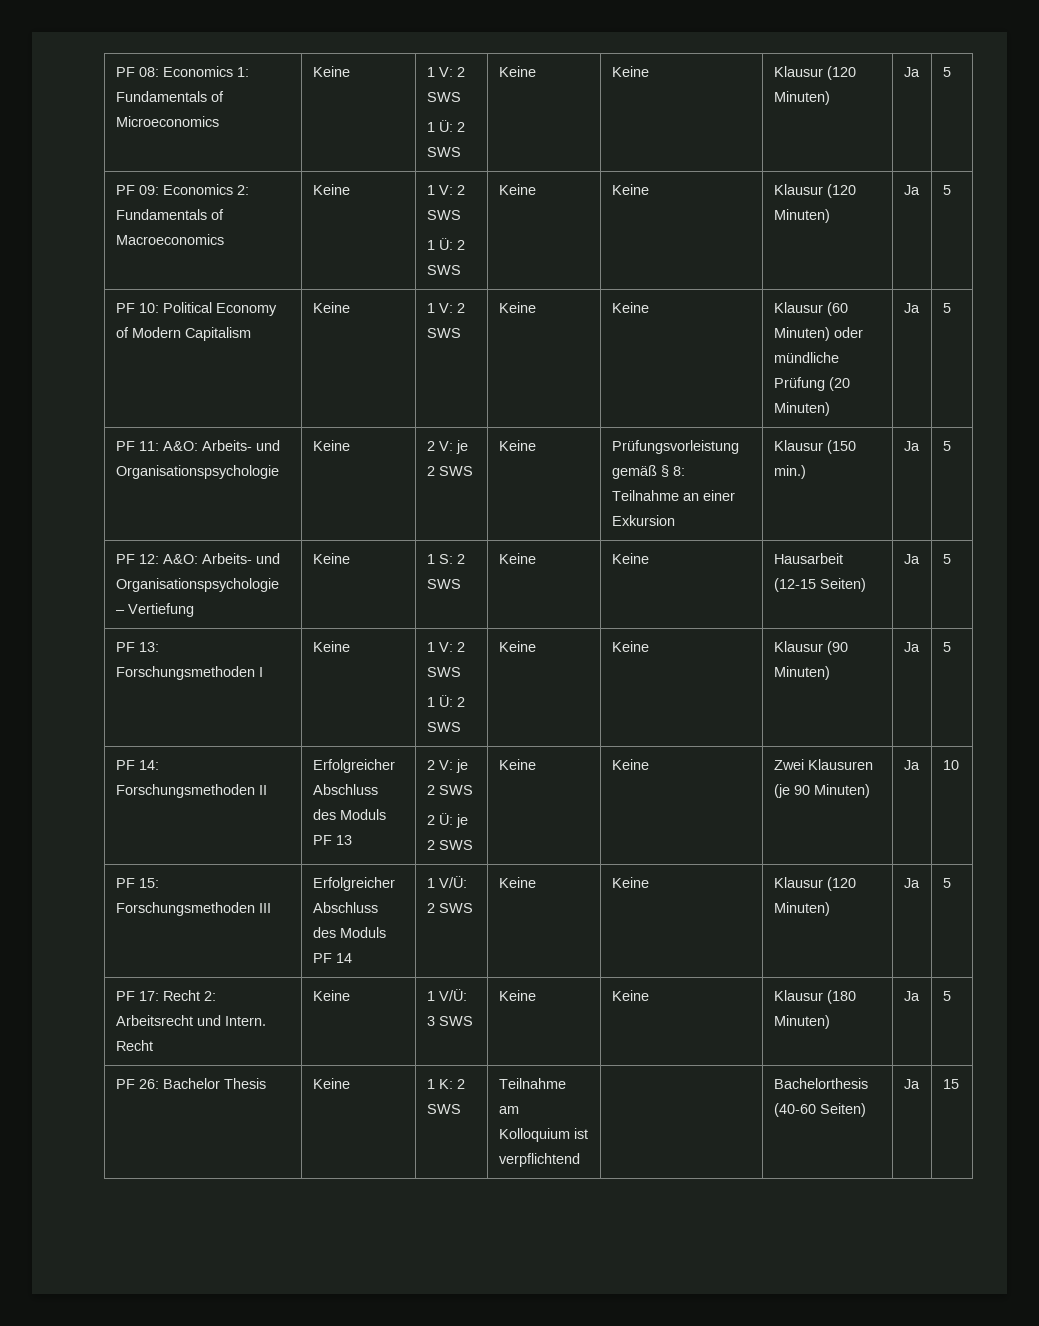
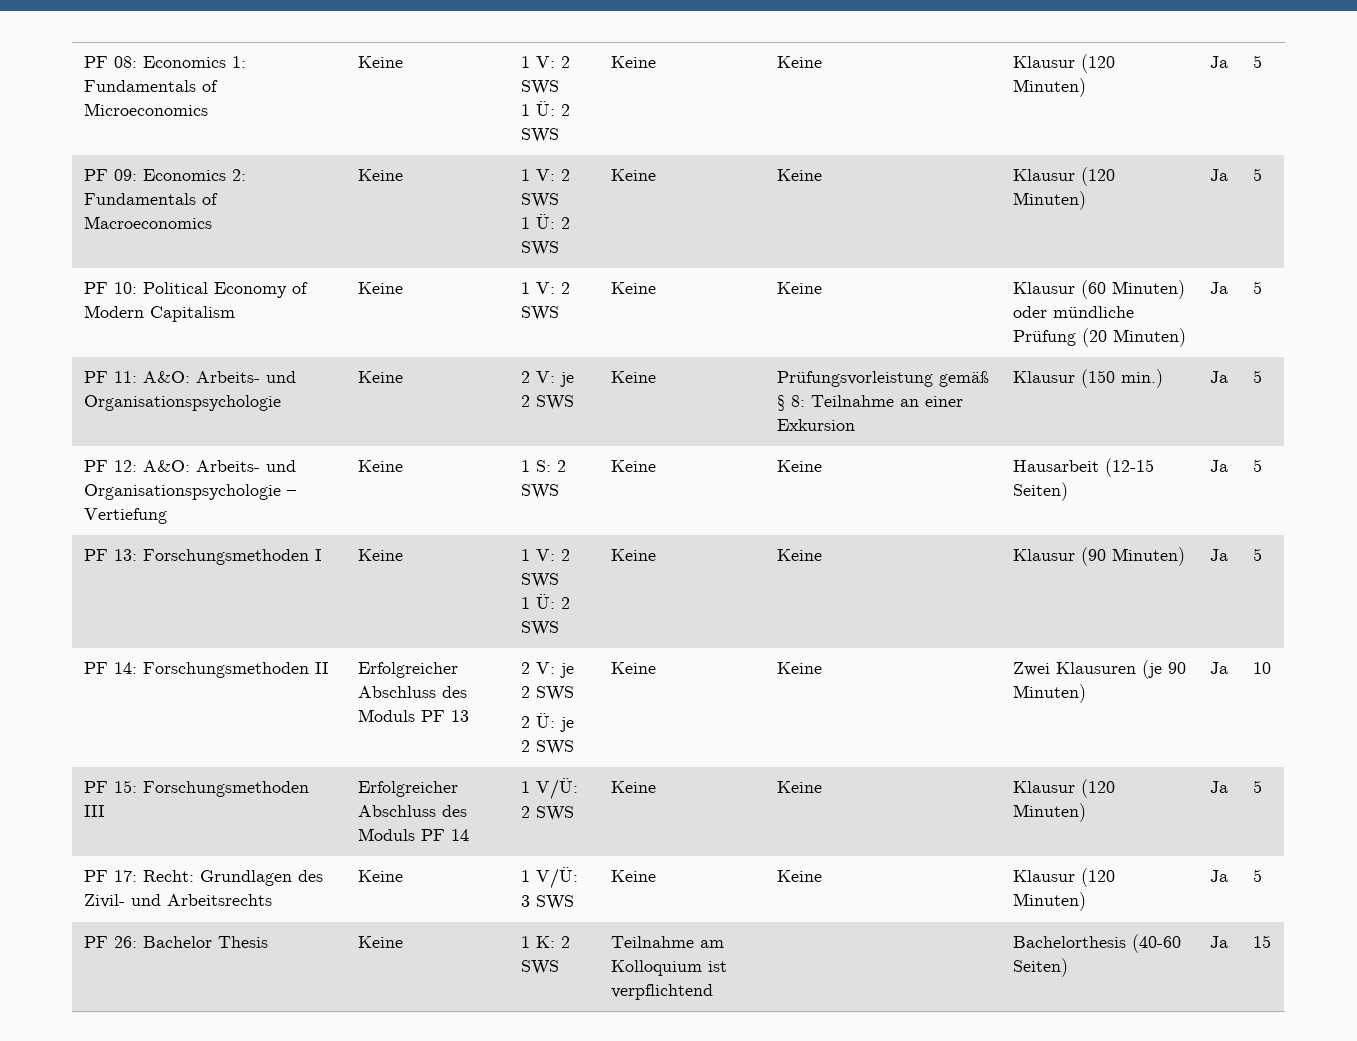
- PF 17: Recht 2: Arbeitsrecht und Intern. Recht | Keine | 1 V/Ü: 3 SWS | Keine | Keine | Klausur (180 Minuten) | Ja | 5
+ PF 17: Recht: Grundlagen des Zivil- und Arbeitsrechts | Keine | 1 V/Ü: 3 SWS | Keine | Keine | Klausur (120 Minuten) | Ja | 5

